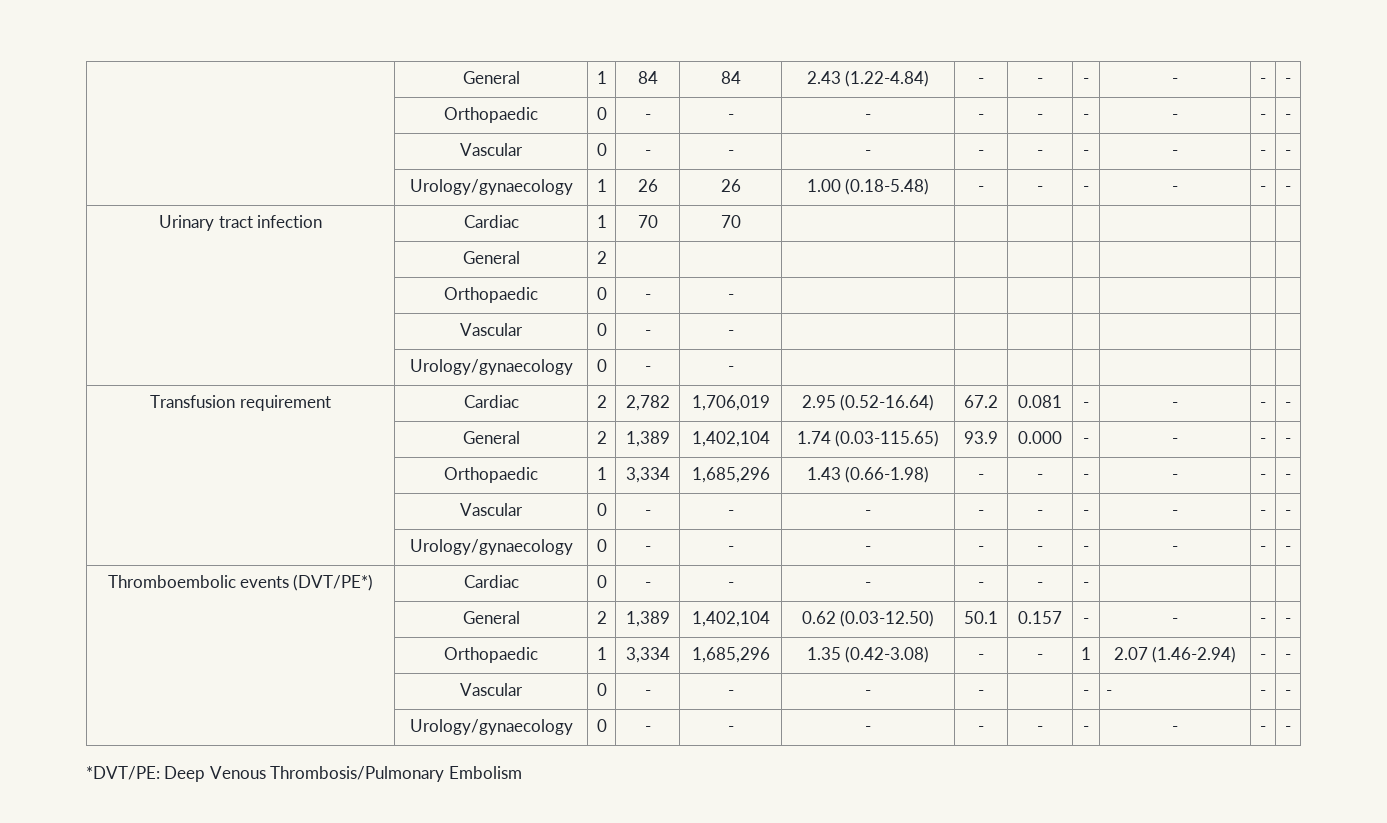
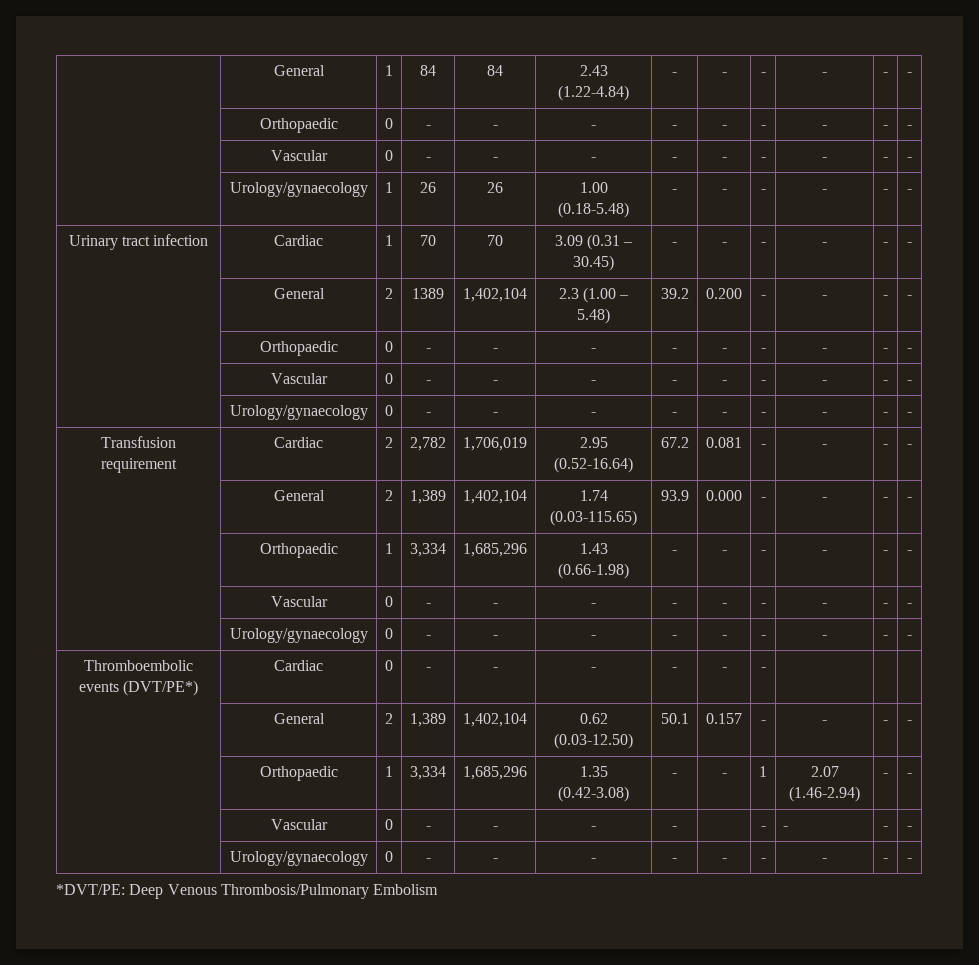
- Urinary tract infection | Cardiac | 1 | 70 | 70 | | | | | | |
- | General | 2 | | | | | | | | |
- | Orthopaedic | 0 | - | - | | | | | | |
- | Vascular | 0 | - | - | | | | | | |
- | Urology/gynaecology | 0 | - | - | | | | | | |
+ Urinary tract infection | Cardiac | 1 | 70 | 70 | 3.09 (0.31 – 30.45) | - | - | - | - | - | -
+ | General | 2 | 1389 | 1,402,104 | 2.3 (1.00 – 5.48) | 39.2 | 0.200 | - | - | - | -
+ | Orthopaedic | 0 | - | - | - | - | - | - | - | - | -
+ | Vascular | 0 | - | - | - | - | - | - | - | - | -
+ | Urology/gynaecology | 0 | - | - | - | - | - | - | - | - | -

